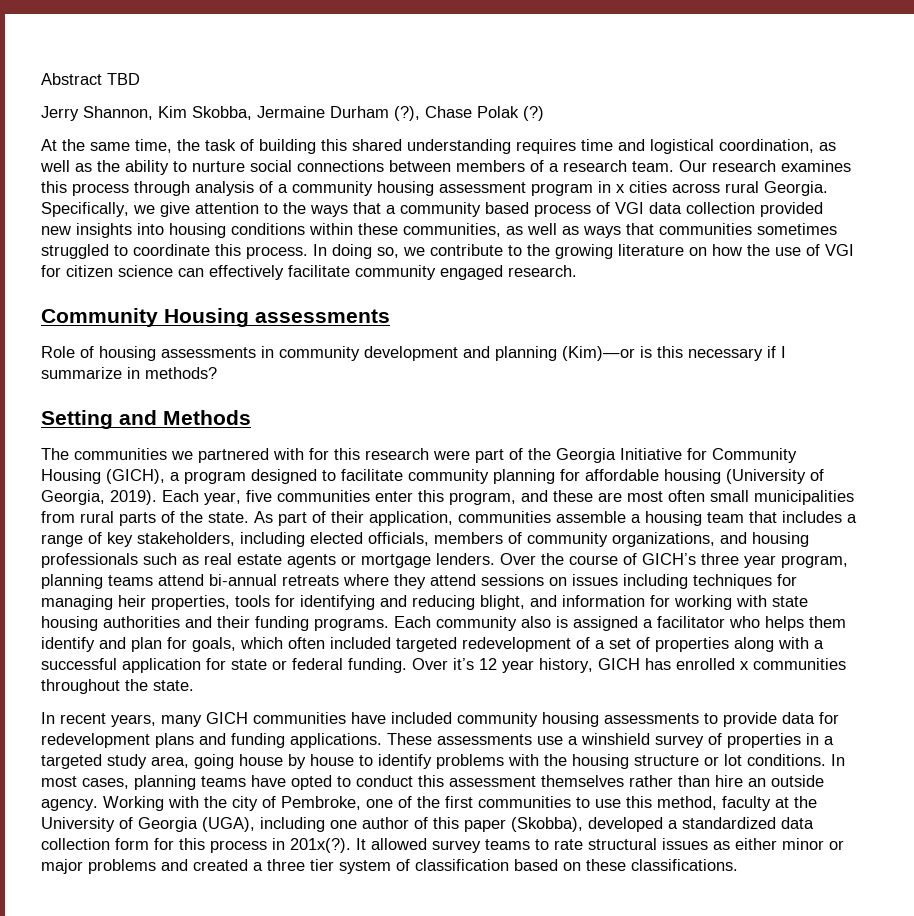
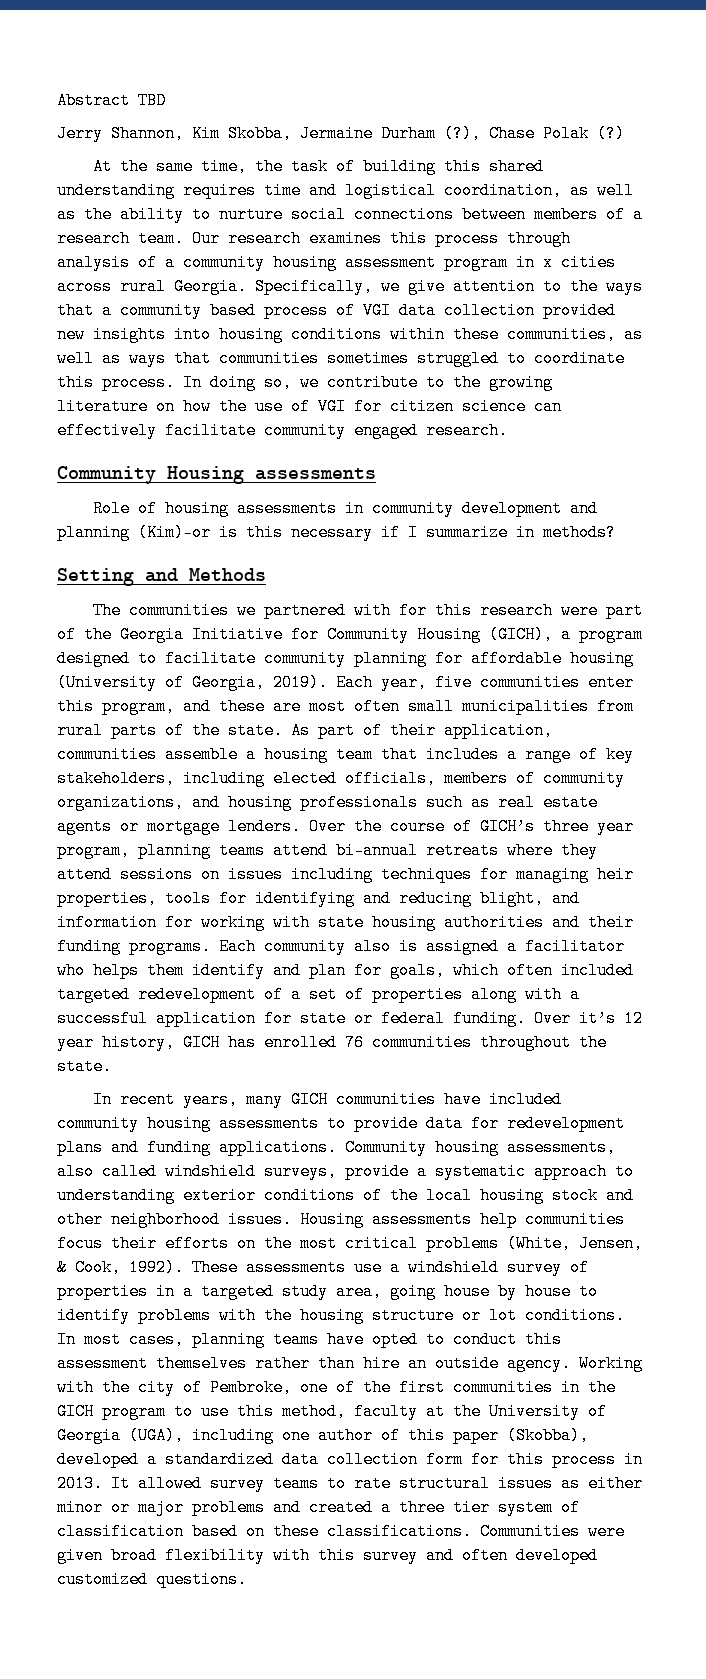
- Over it’s 12 year history, GICH has enrolled x communities throughout the state.
+ Over it’s 12 year history, GICH has enrolled 76 communities throughout the state.
+ Community housing assessments, also called windshield surveys, provide a systematic approach to understanding exterior conditions of the local housing stock and other neighborhood issues. Housing assessments help communities focus their efforts on the most critical problems (White, Jensen, & Cook, 1992).
- These assessments use a winshield survey of properties in a targeted study area, going house by house to identify problems with the housing structure or lot conditions.
+ These assessments use a windshield survey of properties in a targeted study area, going house by house to identify problems with the housing structure or lot conditions.
- Working with the city of Pembroke, one of the first communities to use this method, faculty at the University of Georgia (UGA), including one author of this paper (Skobba), developed a standardized data collection form for this process in 201x(?).
+ Working with the city of Pembroke, one of the first communities in the GICH program to use this method, faculty at the University of Georgia (UGA), including one author of this paper (Skobba), developed a standardized data collection form for this process in 2013.
+ Communities were given broad flexibility with this survey and often developed customized questions.

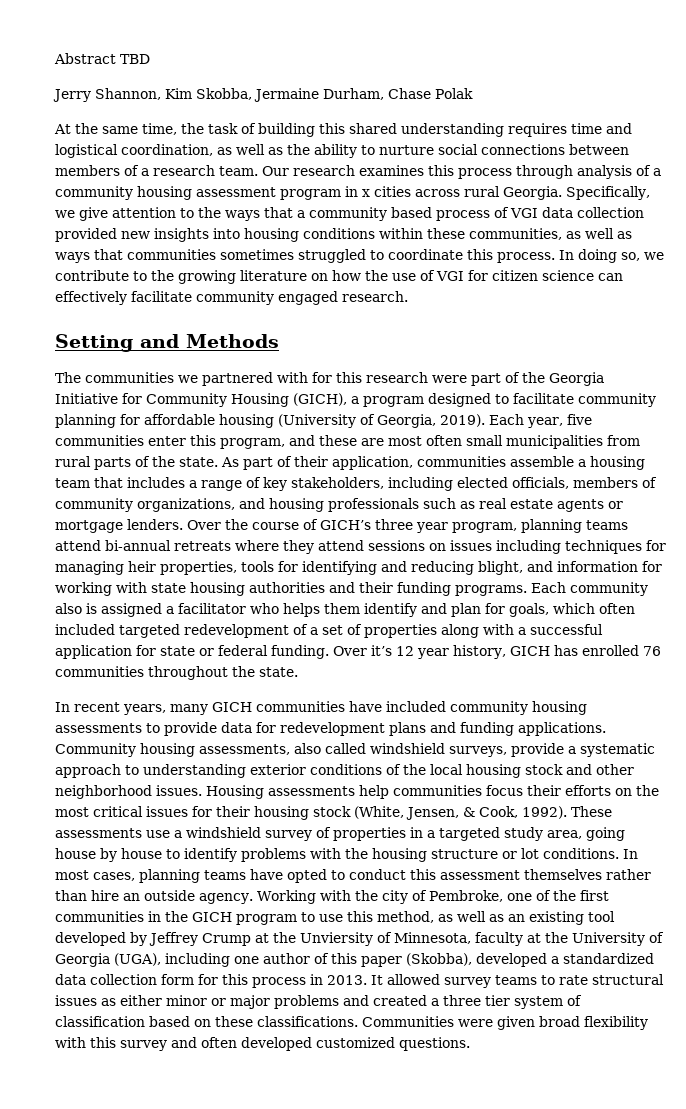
- Jerry Shannon, Kim Skobba, Jermaine Durham (?), Chase Polak (?)
+ Jerry Shannon, Kim Skobba, Jermaine Durham, Chase Polak
- Community Housing assessments
- Role of housing assessments in community development and planning (Kim)—or is this necessary if I summarize in methods?
- Housing assessments help communities focus their efforts on the most critical problems (White, Jensen, & Cook, 1992).
+ Housing assessments help communities focus their efforts on the most critical issues for their housing stock (White, Jensen, & Cook, 1992).
- Working with the city of Pembroke, one of the first communities in the GICH program to use this method, faculty at the University of Georgia (UGA), including one author of this paper (Skobba), developed a standardized data collection form for this process in 2013.
+ Working with the city of Pembroke, one of the first communities in the GICH program to use this method, as well as an existing tool developed by Jeffrey Crump at the Unviersity of Minnesota, faculty at the University of Georgia (UGA), including one author of this paper (Skobba), developed a standardized data collection form for this process in 2013.

